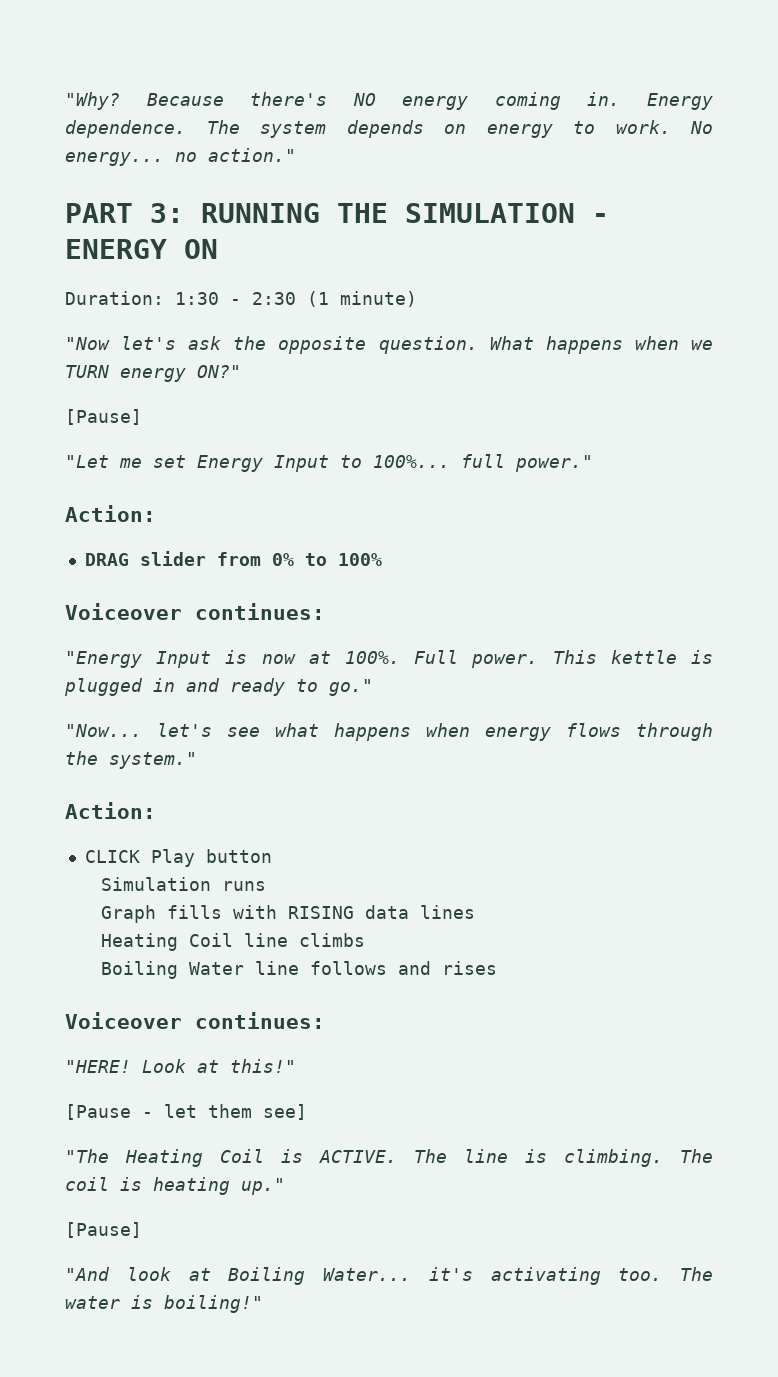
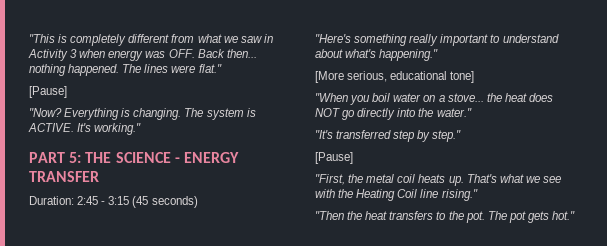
- "Why? Because there's NO energy coming in. Energy dependence. The system depends on energy to work. No energy... no action."
- PART 3: RUNNING THE SIMULATION - ENERGY ON
- Duration: 1:30 - 2:30 (1 minute)
- "Now let's ask the opposite question. What happens when we TURN energy ON?"
+ "This is completely different from what we saw in Activity 3 when energy was OFF. Back then... nothing happened. The lines were flat."
  [Pause]
- "Let me set Energy Input to 100%... full power."
- Action:
- DRAG slider from 0% to 100%
- Voiceover continues:
- "Energy Input is now at 100%. Full power. This kettle is plugged in and ready to go."
- "Now... let's see what happens when energy flows through the system."
- Action:
- CLICK Play button
- Simulation runs
- Graph fills with RISING data lines
- Heating Coil line climbs
- Boiling Water line follows and rises
- Voiceover continues:
- "HERE! Look at this!"
- [Pause - let them see]
- "The Heating Coil is ACTIVE. The line is climbing. The coil is heating up."
+ "Now? Everything is changing. The system is ACTIVE. It's working."
+ PART 5: THE SCIENCE - ENERGY TRANSFER
+ Duration: 2:45 - 3:15 (45 seconds)
+ "Here's something really important to understand about what's happening."
+ [More serious, educational tone]
+ "When you boil water on a stove... the heat does NOT go directly into the water."
+ "It's transferred step by step."
  [Pause]
- "And look at Boiling Water... it's activating too. The water is boiling!"
+ "First, the metal coil heats up. That's what we see with the Heating Coil line rising."
+ "Then the heat transfers to the pot. The pot gets hot."

